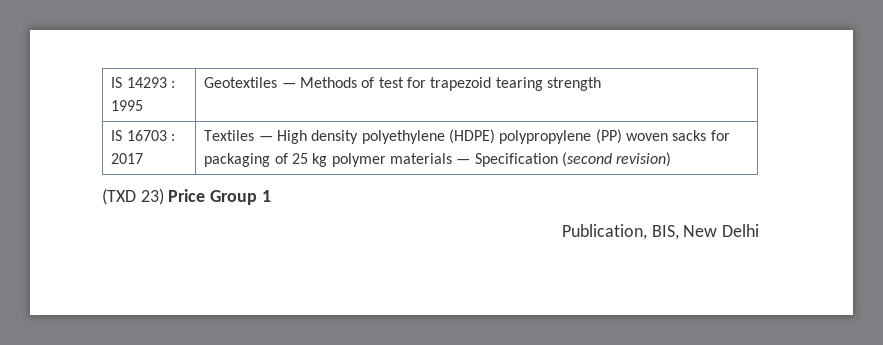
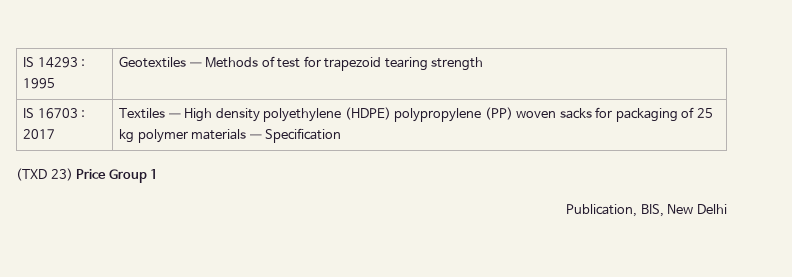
- IS 16703 : 2017 | Textiles — High density polyethylene (HDPE) polypropylene (PP) woven sacks for packaging of 25 kg polymer materials — Specification (second revision)
+ IS 16703 : 2017 | Textiles — High density polyethylene (HDPE) polypropylene (PP) woven sacks for packaging of 25 kg polymer materials — Specification

